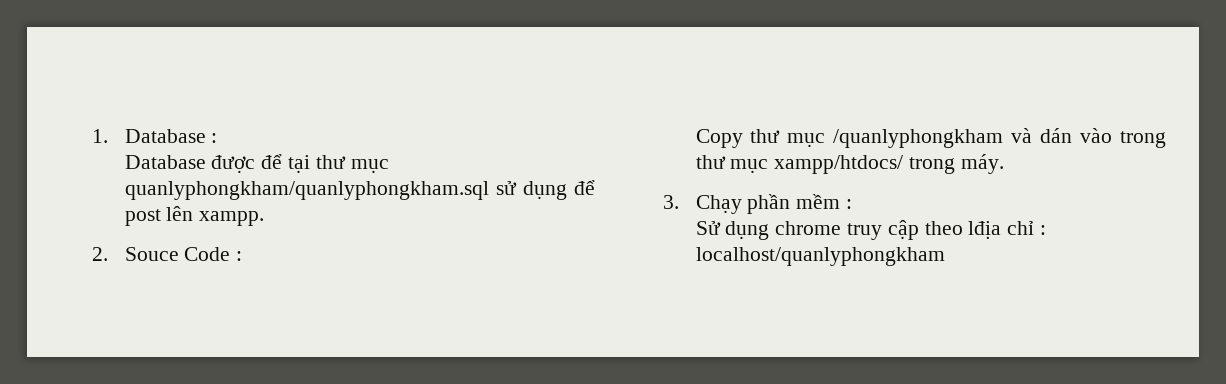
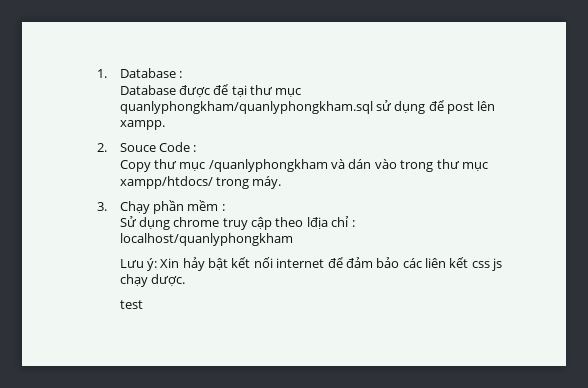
+ Lưu ý: Xin hảy bật kết nối internet để đảm bảo các liên kết css js chạy dược.
+ test

